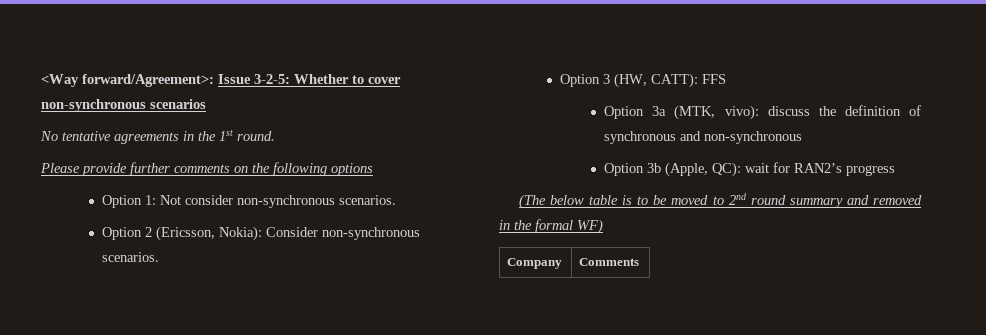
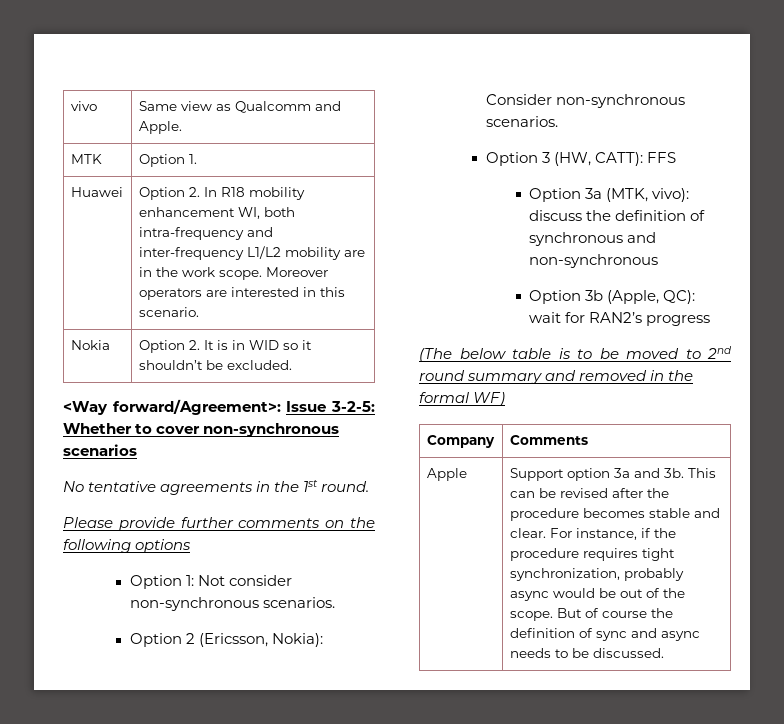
+ vivo | Same view as Qualcomm and Apple.
+ MTK | Option 1.
+ Huawei | Option 2. In R18 mobility enhancement WI, both intra-frequency and inter-frequency L1/L2 mobility are in the work scope. Moreover operators are interested in this scenario.
+ Nokia | Option 2. It is in WID so it shouldn’t be excluded.
+ Apple | Support option 3a and 3b. This can be revised after the procedure becomes stable and clear. For instance, if the procedure requires tight synchronization, probably async would be out of the scope. But of course the definition of sync and async needs to be discussed.

